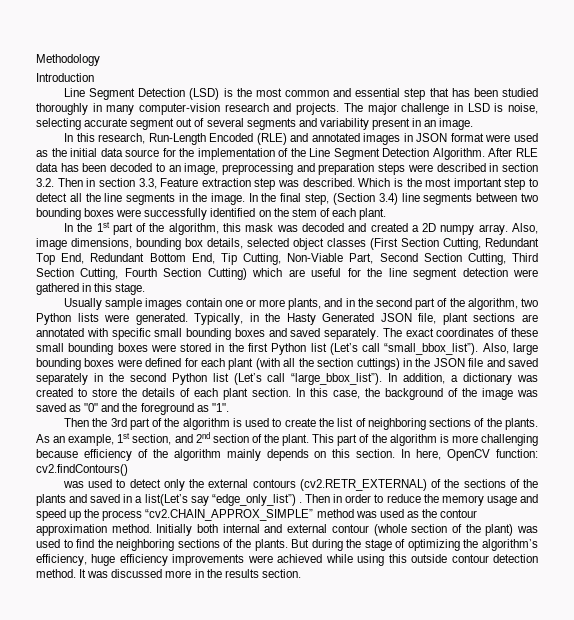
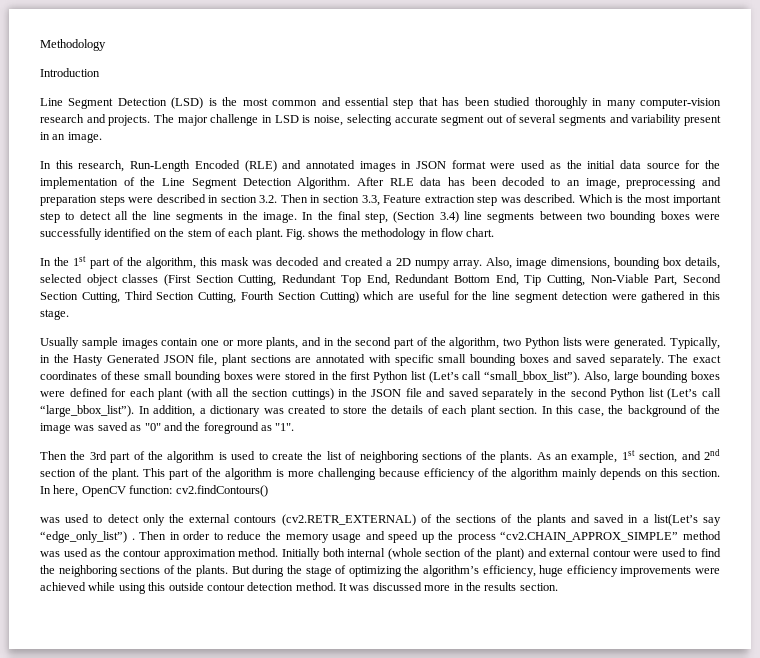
+ Fig. shows the methodology in flow chart.
- Initially both internal and external contour (whole section of the plant) was used to find the neighboring sections of the plants.
+ Initially both internal (whole section of the plant) and external contour were used to find the neighboring sections of the plants.

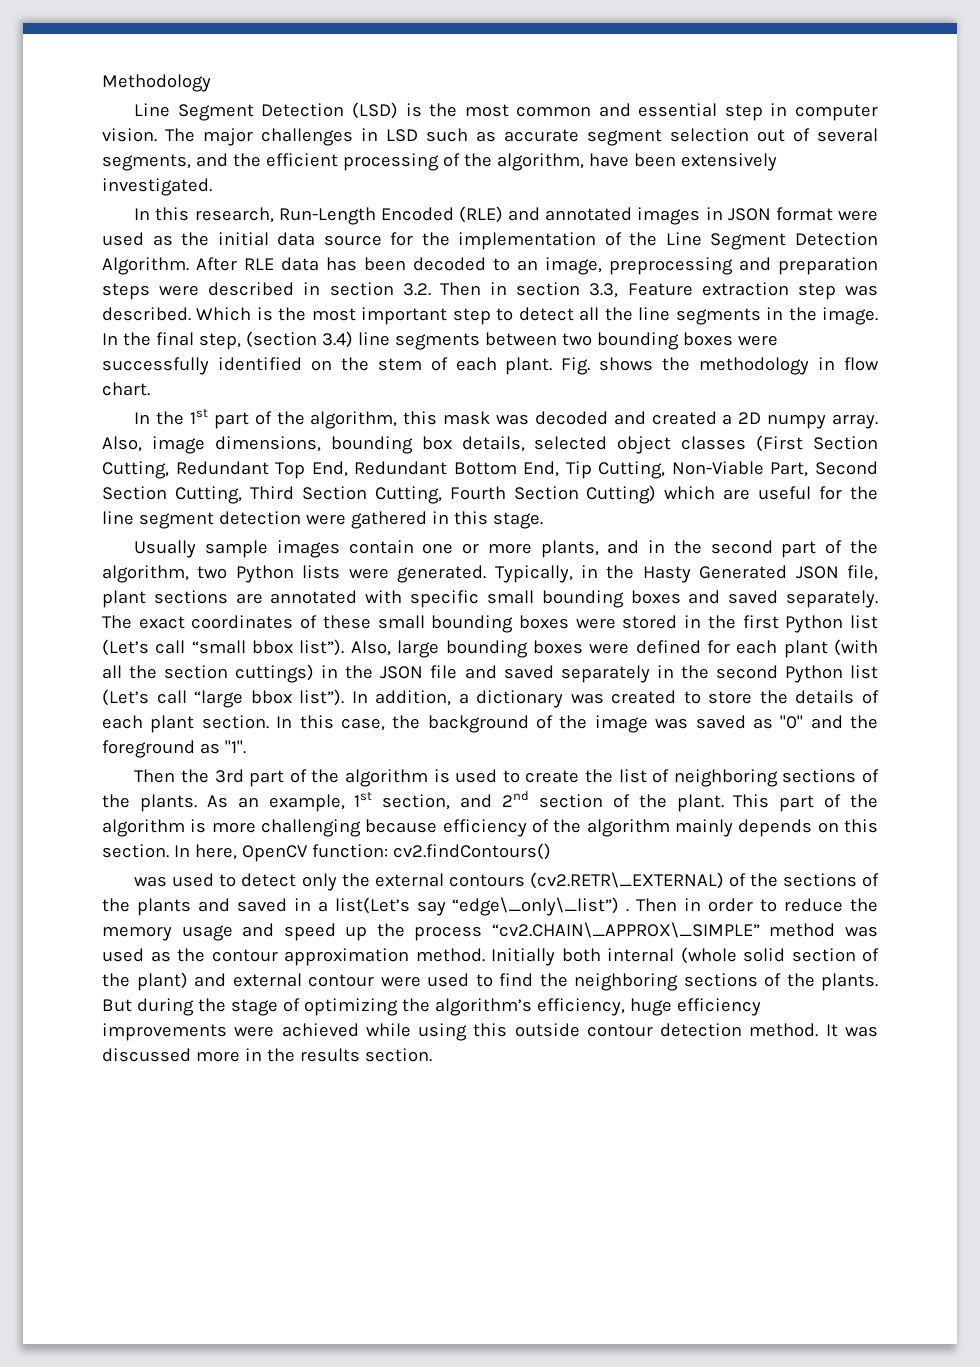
- Introduction
- Line Segment Detection (LSD) is the most common and essential step that has been studied thoroughly in many computer-vision research and projects.
+ Line Segment Detection (LSD) is the most common and essential step in computer vision.
- The major challenge in LSD is noise, selecting accurate segment out of several segments and variability present in an image.
+ The major challenges in LSD such as accurate segment selection out of several segments, and the efficient processing of the algorithm, have been extensively investigated.
- In the final step, (Section 3.4) line segments between two bounding boxes were successfully identified on the stem of each plant.
+ In the final step, (section 3.4) line segments between two bounding boxes were successfully identified on the stem of each plant.
- The exact coordinates of these small bounding boxes were stored in the first Python list (Let’s call “small_bbox_list”).
+ The exact coordinates of these small bounding boxes were stored in the first Python list (Let’s call “small bbox list”).
- Also, large bounding boxes were defined for each plant (with all the section cuttings) in the JSON file and saved separately in the second Python list (Let’s call “large_bbox_list”).
+ Also, large bounding boxes were defined for each plant (with all the section cuttings) in the JSON file and saved separately in the second Python list (Let’s call “large bbox list”).
- was used to detect only the external contours (cv2.RETR_EXTERNAL) of the sections of the plants and saved in a list(Let’s say “edge_only_list”) .
+ was used to detect only the external contours (cv2.RETR\_EXTERNAL) of the sections of the plants and saved in a list(Let’s say “edge\_only\_list”) .
- Then in order to reduce the memory usage and speed up the process “cv2.CHAIN_APPROX_SIMPLE” method was used as the contour approximation method.
+ Then in order to reduce the memory usage and speed up the process “cv2.CHAIN\_APPROX\_SIMPLE” method was used as the contour approximation method.
- Initially both internal (whole section of the plant) and external contour were used to find the neighboring sections of the plants.
+ Initially both internal (whole solid section of the plant) and external contour were used to find the neighboring sections of the plants.

